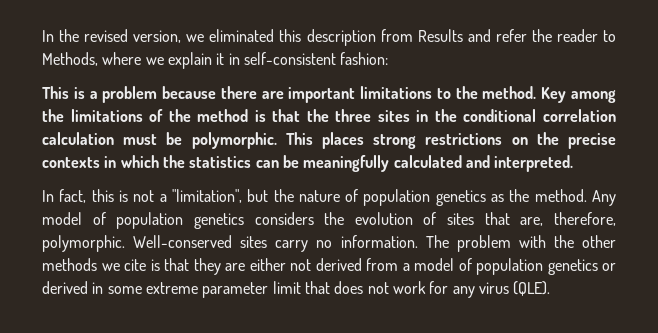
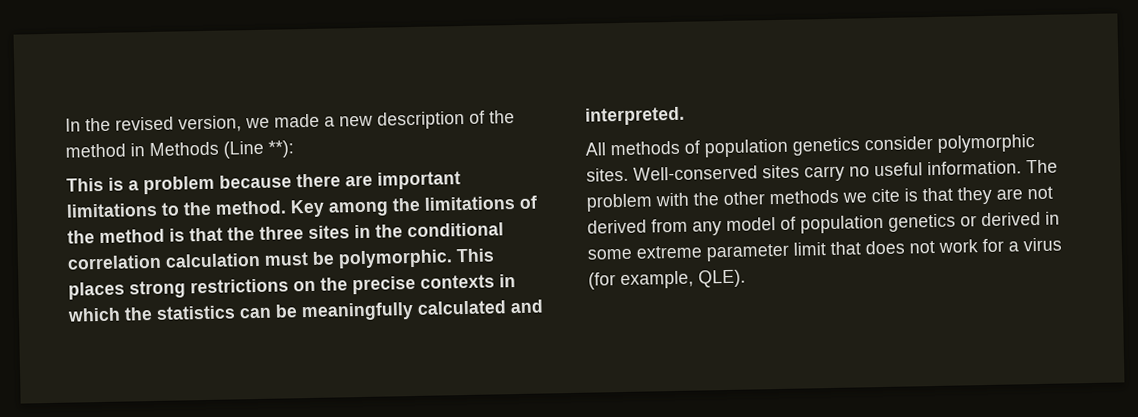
- In the revised version, we eliminated this description from Results and refer the reader to Methods, where we explain it in self-consistent fashion:
+ In the revised version, we made a new description of the method in Methods (Line **):
- In fact, this is not a "limitation", but the nature of population genetics as the method. Any model of population genetics considers the evolution of sites that are, therefore, polymorphic.
+ All methods of population genetics consider polymorphic sites.
- Well-conserved sites carry no information.
+ Well-conserved sites carry no useful information.
- The problem with the other methods we cite is that they are either not derived from a model of population genetics or derived in some extreme parameter limit that does not work for any virus (QLE).
+ The problem with the other methods we cite is that they are not derived from any model of population genetics or derived in some extreme parameter limit that does not work for a virus (for example, QLE).

